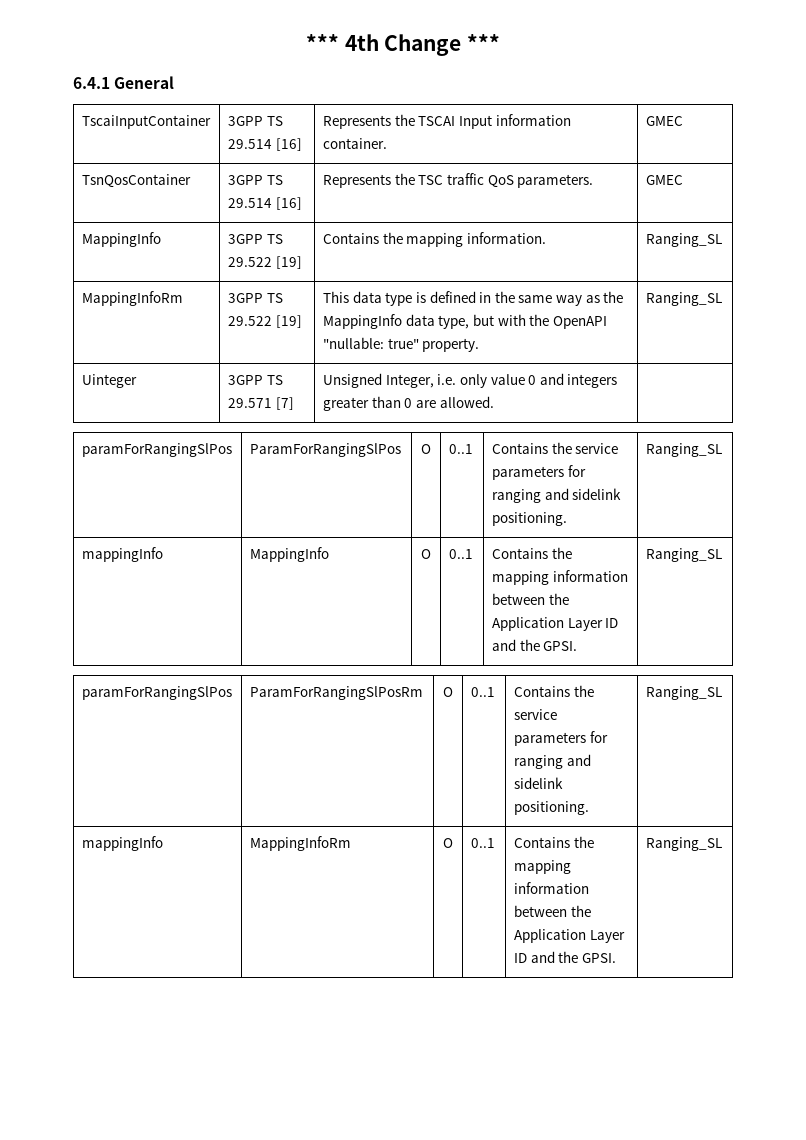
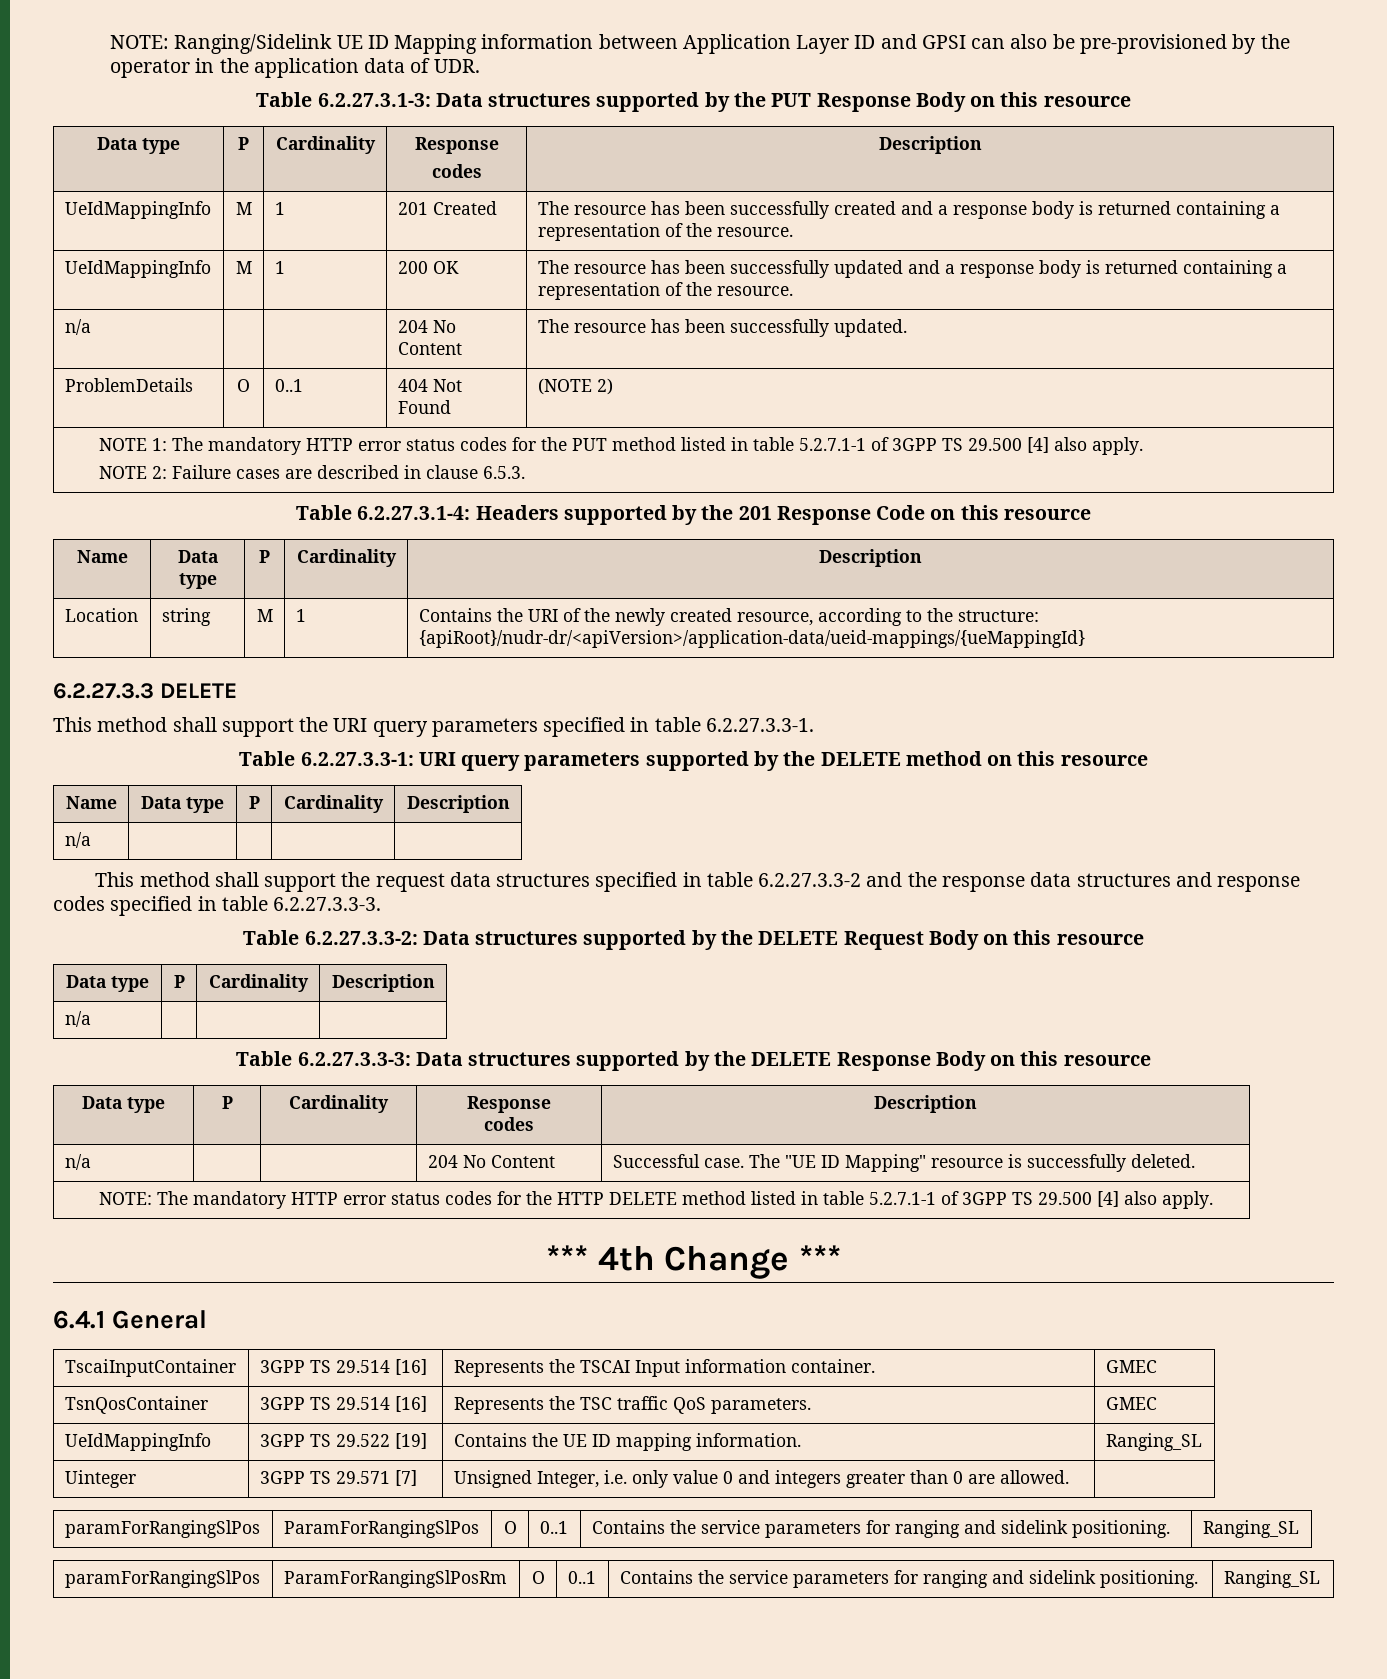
+ NOTE: Ranging/Sidelink UE ID Mapping information between Application Layer ID and GPSI can also be pre-provisioned by the operator in the application data of UDR.
+ Table 6.2.27.3.1-3: Data structures supported by the PUT Response Body on this resource
+ Data type | P | Cardinality | Response
+ codes | Description
+ UeIdMappingInfo | M | 1 | 201 Created | The resource has been successfully created and a response body is returned containing a representation of the resource.
+ UeIdMappingInfo | M | 1 | 200 OK | The resource has been successfully updated and a response body is returned containing a representation of the resource.
+ n/a | | | 204 No Content | The resource has been successfully updated.
+ ProblemDetails | O | 0..1 | 404 Not Found | (NOTE 2)
+ NOTE 1: The mandatory HTTP error status codes for the PUT method listed in table 5.2.7.1-1 of 3GPP TS 29.500 [4] also apply.
+ NOTE 2: Failure cases are described in clause 6.5.3.
+ Table 6.2.27.3.1-4: Headers supported by the 201 Response Code on this resource
+ Name | Data type | P | Cardinality | Description
+ Location | string | M | 1 | Contains the URI of the newly created resource, according to the structure: {apiRoot}/nudr-dr/<apiVersion>/application-data/ueid-mappings/{ueMappingId}
+ 6.2.27.3.3 DELETE
+ This method shall support the URI query parameters specified in table 6.2.27.3.3-1.
+ Table 6.2.27.3.3-1: URI query parameters supported by the DELETE method on this resource
+ Name | Data type | P | Cardinality | Description
+ n/a | | | |
+ This method shall support the request data structures specified in table 6.2.27.3.3-2 and the response data structures and response codes specified in table 6.2.27.3.3-3.
+ Table 6.2.27.3.3-2: Data structures supported by the DELETE Request Body on this resource
+ Data type | P | Cardinality | Description
+ n/a | | |
+ Table 6.2.27.3.3-3: Data structures supported by the DELETE Response Body on this resource
+ Data type | P | Cardinality | Response
+ codes | Description
+ n/a | | | 204 No Content | Successful case. The "UE ID Mapping" resource is successfully deleted.
+ NOTE: The mandatory HTTP error status codes for the HTTP DELETE method listed in table 5.2.7.1-1 of 3GPP TS 29.500 [4] also apply.
- MappingInfo | 3GPP TS 29.522 [19] | Contains the mapping information. | Ranging_SL
+ UeIdMappingInfo | 3GPP TS 29.522 [19] | Contains the UE ID mapping information. | Ranging_SL
- MappingInfoRm | 3GPP TS 29.522 [19] | This data type is defined in the same way as the MappingInfo data type, but with the OpenAPI "nullable: true" property. | Ranging_SL
- mappingInfo | MappingInfo | O | 0..1 | Contains the mapping information between the Application Layer ID and the GPSI. | Ranging_SL
- mappingInfo | MappingInfoRm | O | 0..1 | Contains the mapping information between the Application Layer ID and the GPSI. | Ranging_SL

